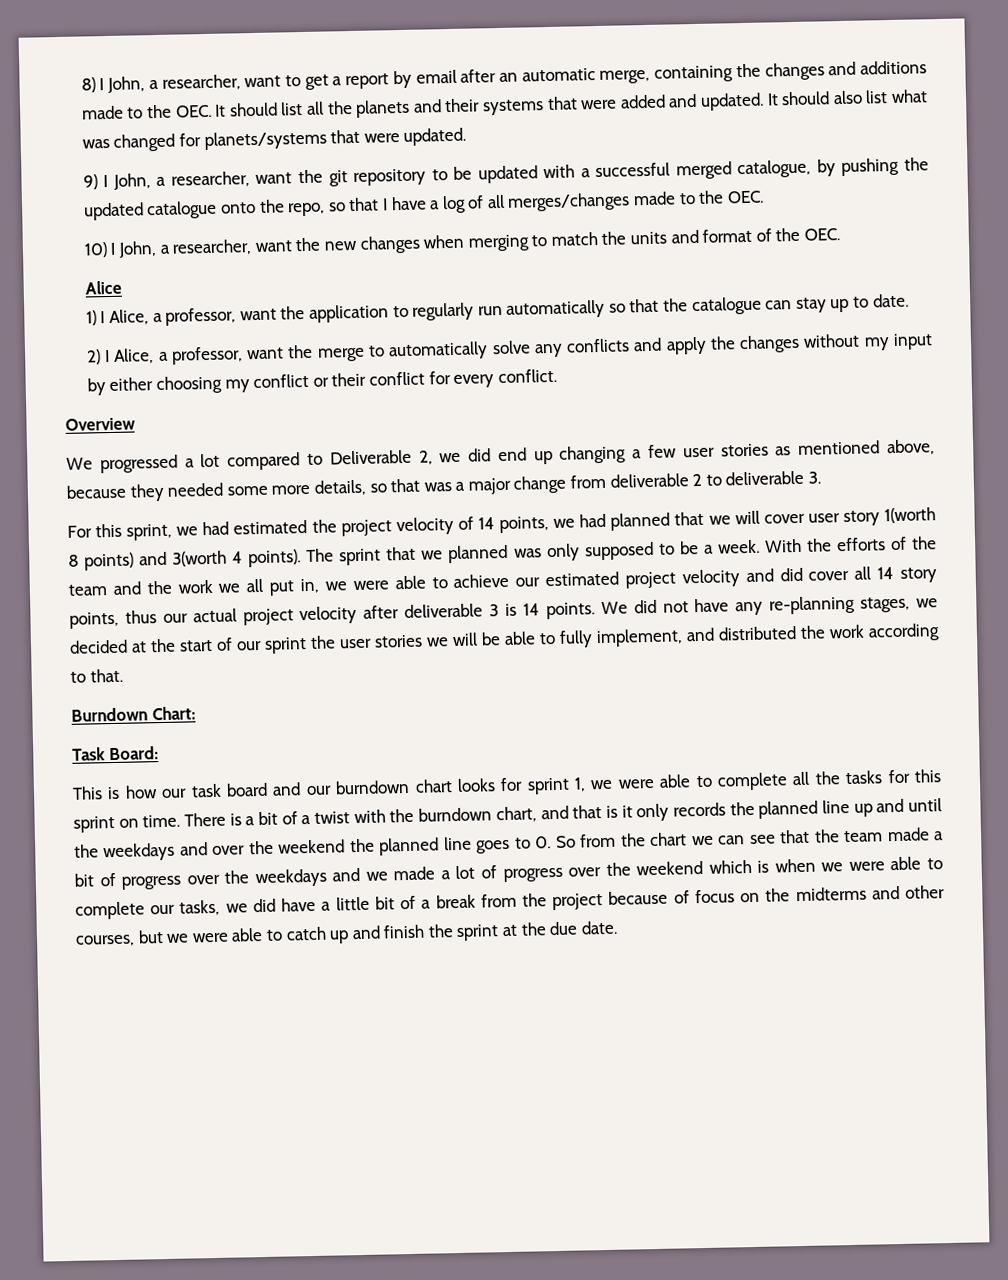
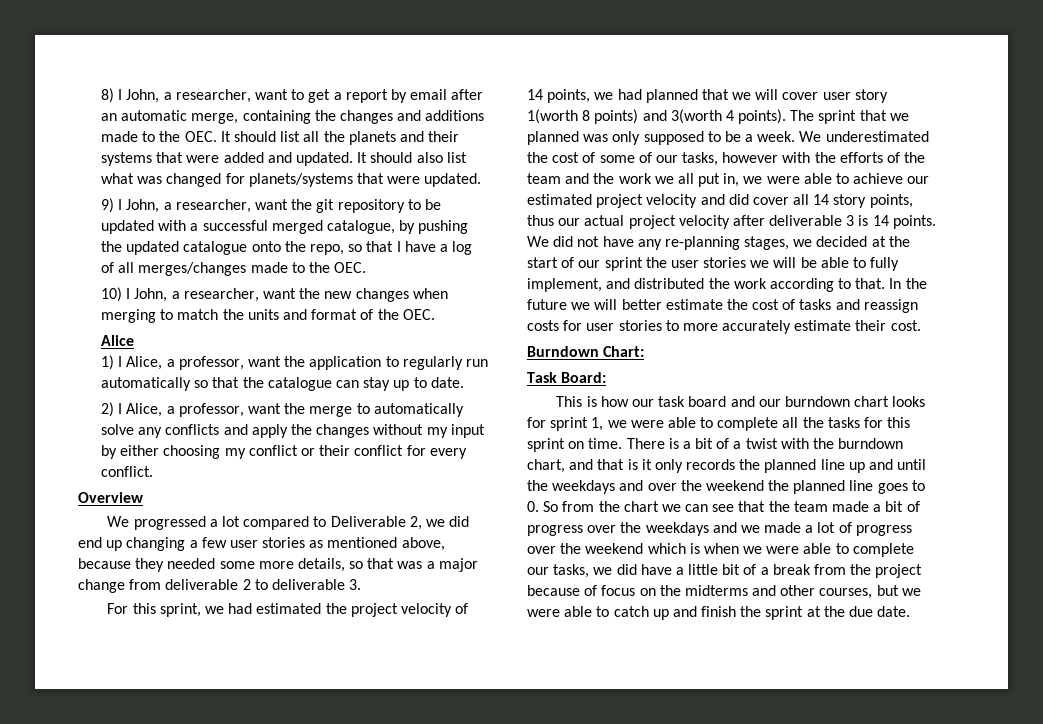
- With the efforts of the team and the work we all put in, we were able to achieve our estimated project velocity and did cover all 14 story points, thus our actual project velocity after deliverable 3 is 14 points.
+ We underestimated the cost of some of our tasks, however with the efforts of the team and the work we all put in, we were able to achieve our estimated project velocity and did cover all 14 story points, thus our actual project velocity after deliverable 3 is 14 points.
+ In the future we will better estimate the cost of tasks and reassign costs for user stories to more accurately estimate their cost.

